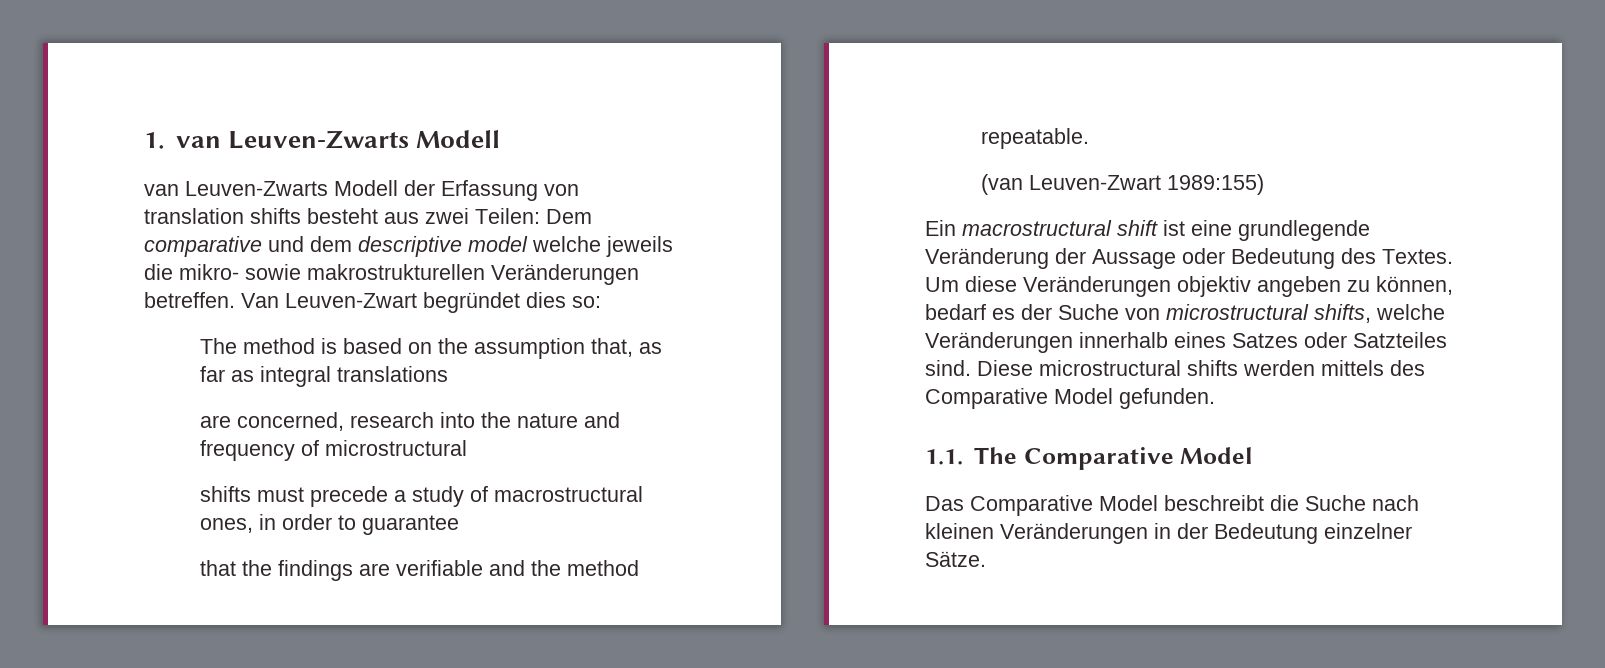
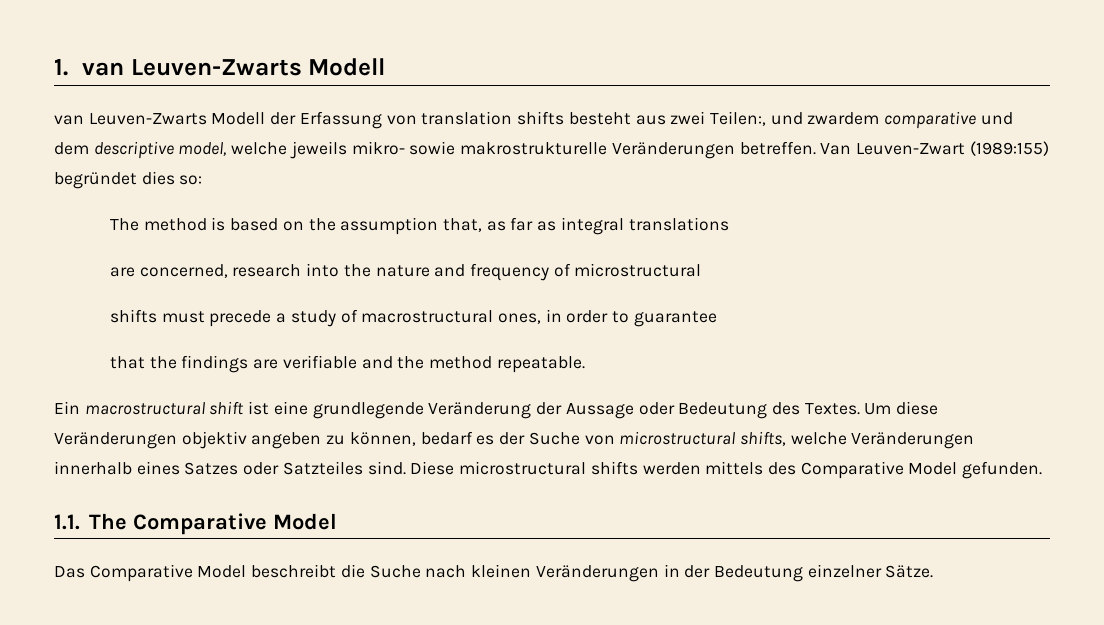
- van Leuven-Zwarts Modell der Erfassung von translation shifts besteht aus zwei Teilen: Dem comparative und dem descriptive model welche jeweils die mikro- sowie makrostrukturellen Veränderungen betreffen.
+ van Leuven-Zwarts Modell der Erfassung von translation shifts besteht aus zwei Teilen:, und zwardem comparative und dem descriptive model, welche jeweils mikro- sowie makrostrukturelle Veränderungen betreffen.
- Van Leuven-Zwart begründet dies so:
+ Van Leuven-Zwart (1989:155) begründet dies so:
- (van Leuven-Zwart 1989:155)

